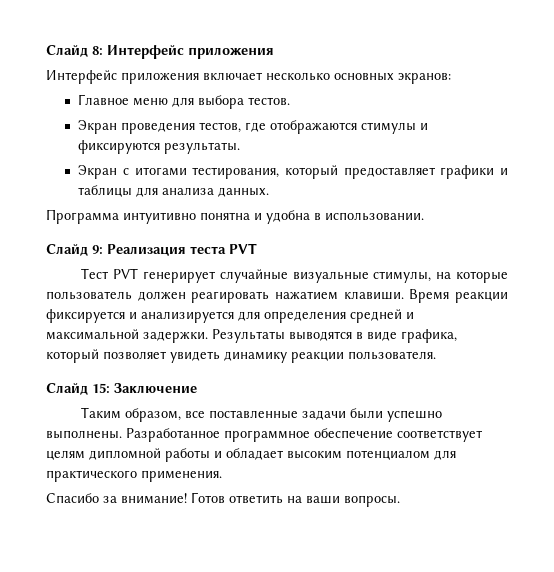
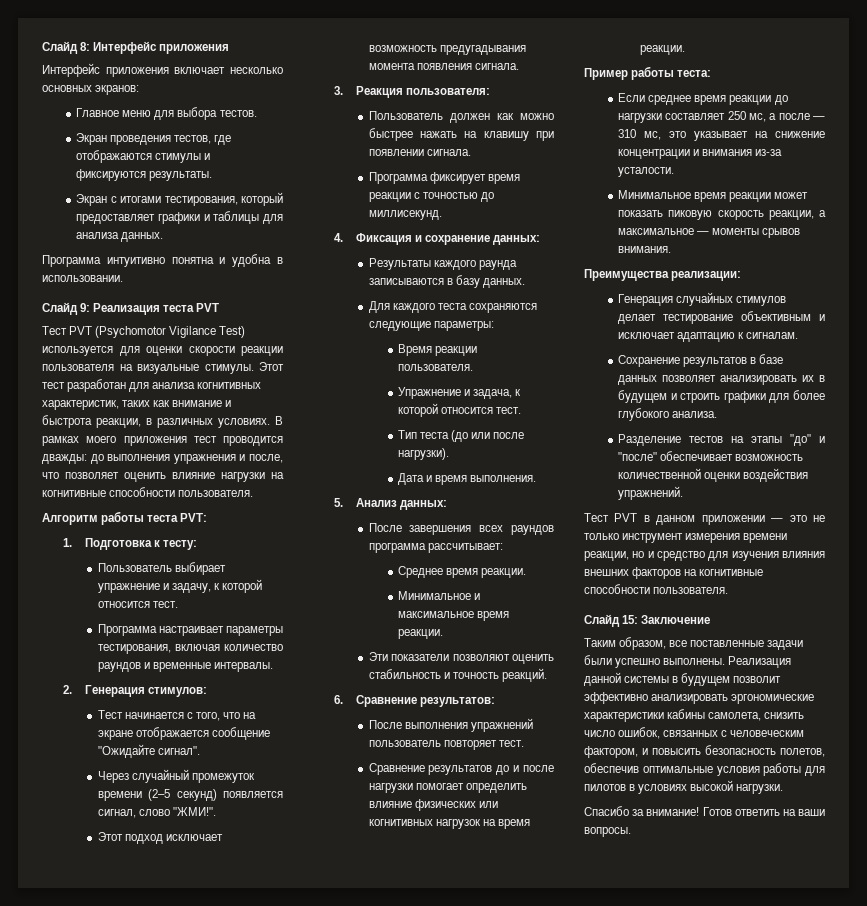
- Тест PVT генерирует случайные визуальные стимулы, на которые пользователь должен реагировать нажатием клавиши. Время реакции фиксируется и анализируется для определения средней и максимальной задержки. Результаты выводятся в виде графика, который позволяет увидеть динамику реакции пользователя.
+ Тест PVT (Psychomotor Vigilance Test) используется для оценки скорости реакции пользователя на визуальные стимулы. Этот тест разработан для анализа когнитивных характеристик, таких как внимание и быстрота реакции, в различных условиях. В рамках моего приложения тест проводится дважды: до выполнения упражнения и после, что позволяет оценить влияние нагрузки на когнитивные способности пользователя.
+ Алгоритм работы теста PVT:
+ 1. Подготовка к тесту:
+ Пользователь выбирает упражнение и задачу, к которой относится тест.
+ Программа настраивает параметры тестирования, включая количество раундов и временные интервалы.
+ 2. Генерация стимулов:
+ Тест начинается с того, что на экране отображается сообщение "Ожидайте сигнал".
+ Через случайный промежуток времени (2–5 секунд) появляется сигнал, слово "ЖМИ!".
+ Этот подход исключает возможность предугадывания момента появления сигнала.
+ 3. Реакция пользователя:
+ Пользователь должен как можно быстрее нажать на клавишу при появлении сигнала.
+ Программа фиксирует время реакции с точностью до миллисекунд.
+ 4. Фиксация и сохранение данных:
+ Результаты каждого раунда записываются в базу данных.
+ Для каждого теста сохраняются следующие параметры:
+ Время реакции пользователя.
+ Упражнение и задача, к которой относится тест.
+ Тип теста (до или после нагрузки).
+ Дата и время выполнения.
+ 5. Анализ данных:
+ После завершения всех раундов программа рассчитывает:
+ Среднее время реакции.
+ Минимальное и максимальное время реакции.
+ Эти показатели позволяют оценить стабильность и точность реакций.
+ 6. Сравнение результатов:
+ После выполнения упражнений пользователь повторяет тест.
+ Сравнение результатов до и после нагрузки помогает определить влияние физических или когнитивных нагрузок на время реакции.
+ Пример работы теста:
+ Если среднее время реакции до нагрузки составляет 250 мс, а после — 310 мс, это указывает на снижение концентрации и внимания из-за усталости.
+ Минимальное время реакции может показать пиковую скорость реакции, а максимальное — моменты срывов внимания.
+ Преимущества реализации:
+ Генерация случайных стимулов делает тестирование объективным и исключает адаптацию к сигналам.
+ Сохранение результатов в базе данных позволяет анализировать их в будущем и строить графики для более глубокого анализа.
+ Разделение тестов на этапы "до" и "после" обеспечивает возможность количественной оценки воздействия упражнений.
+ Тест PVT в данном приложении — это не только инструмент измерения времени реакции, но и средство для изучения влияния внешних факторов на когнитивные способности пользователя.
- Разработанное программное обеспечение соответствует целям дипломной работы и обладает высоким потенциалом для практического применения.
+ Реализация данной системы в будущем позволит эффективно анализировать эргономические характеристики кабины самолета, снизить число ошибок, связанных с человеческим фактором, и повысить безопасность полетов, обеспечив оптимальные условия работы для пилотов в условиях высокой нагрузки.

